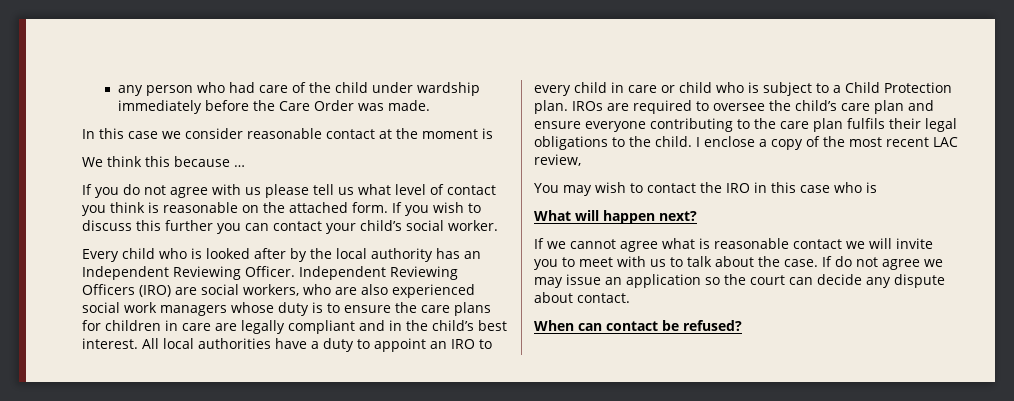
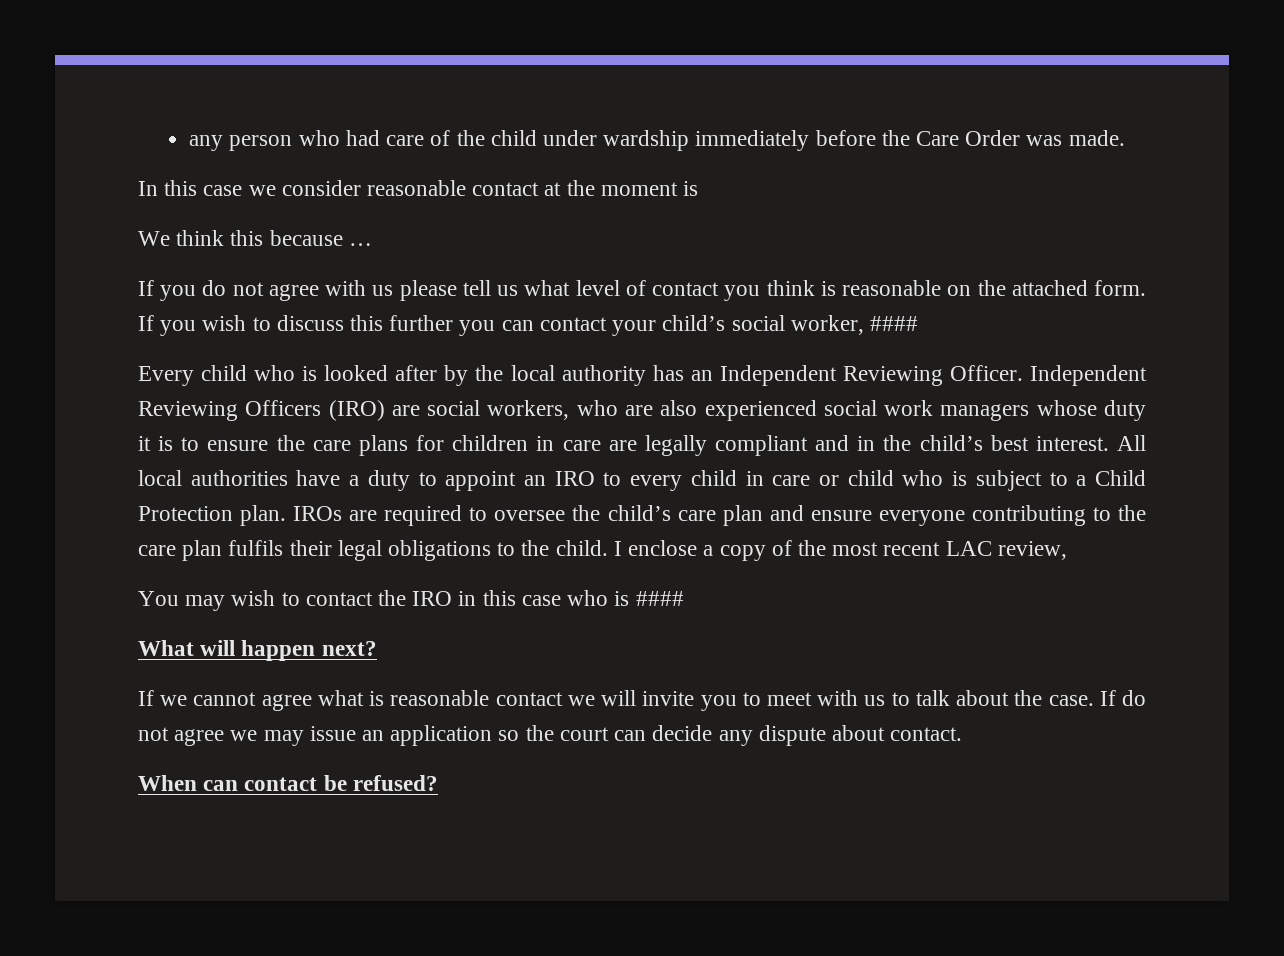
- If you wish to discuss this further you can contact your child’s social worker.
+ If you wish to discuss this further you can contact your child’s social worker, ####
- Independent Reviewing Officers (IRO) are social workers, who are also experienced social work managers whose duty is to ensure the care plans for children in care are legally compliant and in the child’s best interest.
+ Independent Reviewing Officers (IRO) are social workers, who are also experienced social work managers whose duty it is to ensure the care plans for children in care are legally compliant and in the child’s best interest.
- You may wish to contact the IRO in this case who is
+ You may wish to contact the IRO in this case who is ####

